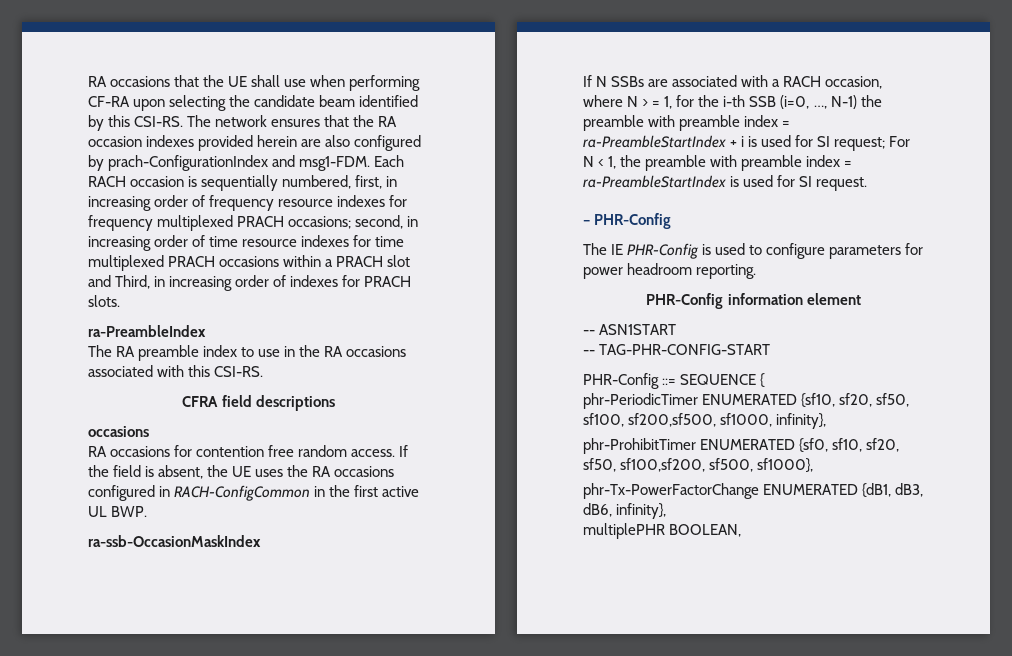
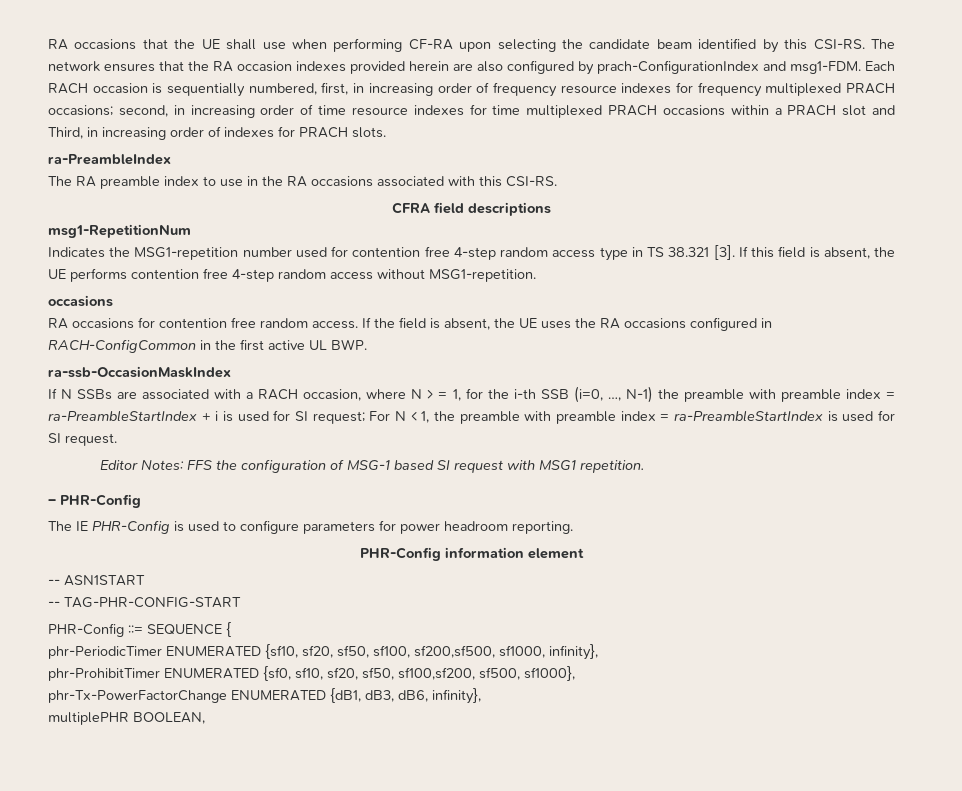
+ msg1-RepetitionNum
+ Indicates the MSG1-repetition number used for contention free 4-step random access type in TS 38.321 [3]. If this field is absent, the UE performs contention free 4-step random access without MSG1-repetition.
+ Editor Notes: FFS the configuration of MSG-1 based SI request with MSG1 repetition.

